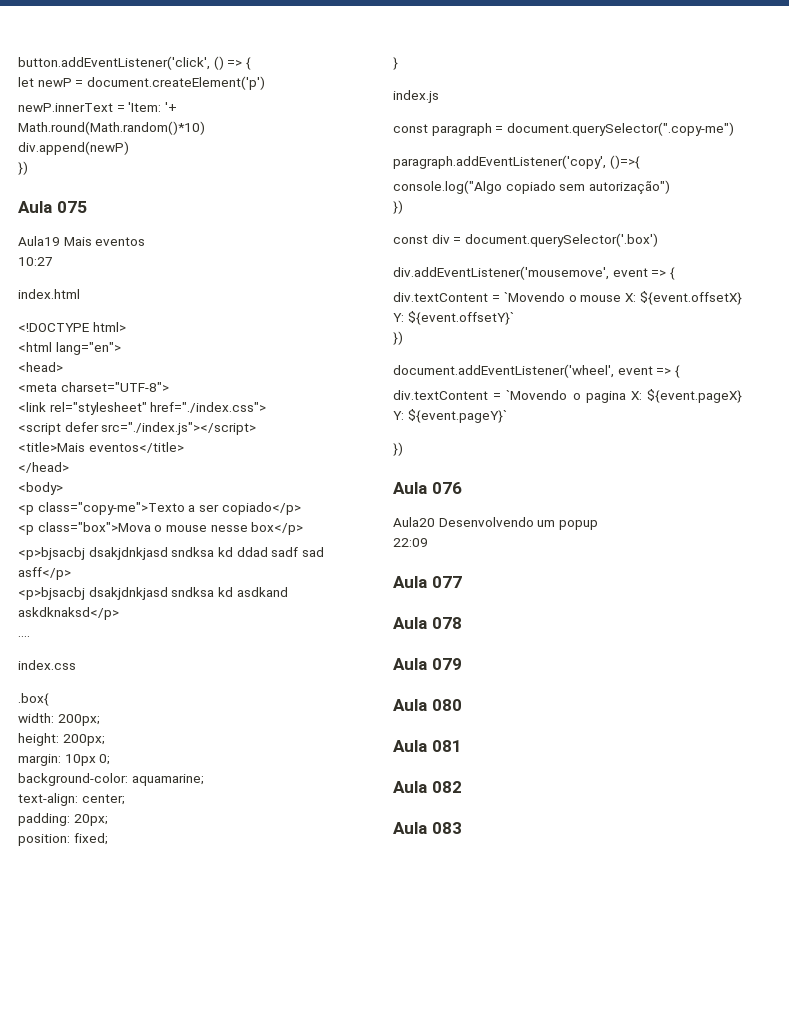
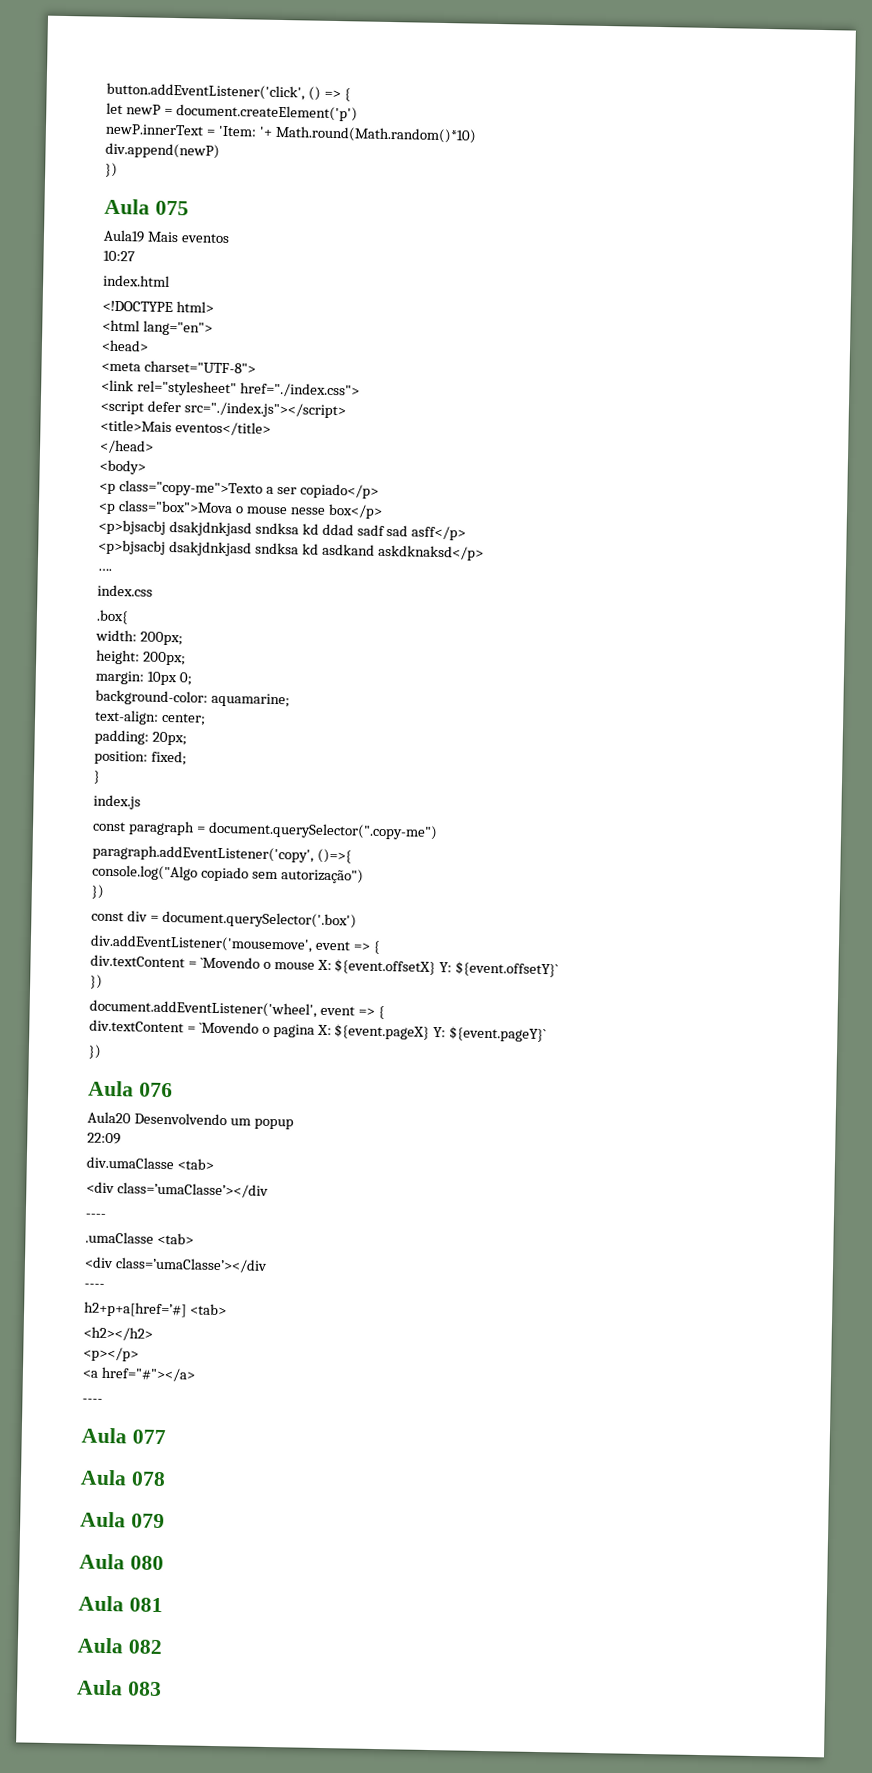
+ div.umaClasse <tab>
+ <div class=’umaClasse’></div
+ ----
+ .umaClasse <tab>
+ <div class=’umaClasse’></div
+ ----
+ h2+p+a[href=’#] <tab>
+ <h2></h2>
+ <p></p>
+ <a href="#"></a>
+ ----

